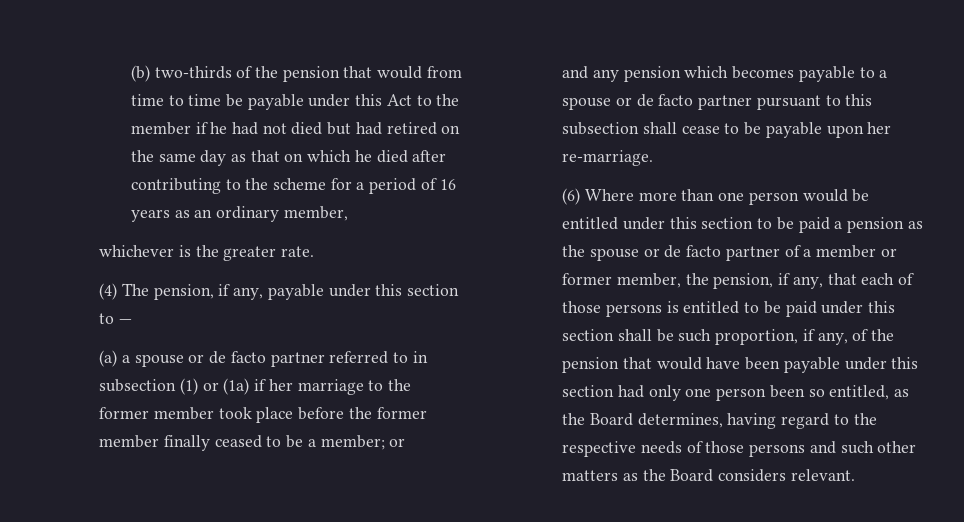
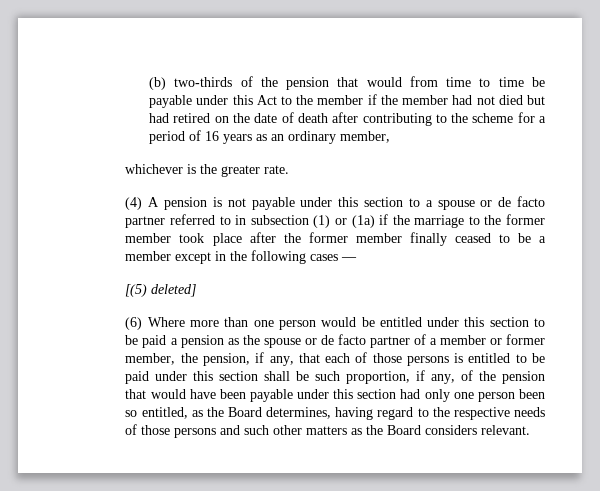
- (b) two-thirds of the pension that would from time to time be payable under this Act to the member if he had not died but had retired on the same day as that on which he died after contributing to the scheme for a period of 16 years as an ordinary member,
+ (b) two-thirds of the pension that would from time to time be payable under this Act to the member if the member had not died but had retired on the date of death after contributing to the scheme for a period of 16 years as an ordinary member,
- (4) The pension, if any, payable under this section to —
- (a) a spouse or de facto partner referred to in subsection (1) or (1a) if her marriage to the former member took place before the former member finally ceased to be a member; or
- and any pension which becomes payable to a spouse or de facto partner pursuant to this subsection shall cease to be payable upon her re-marriage.
+ (4) A pension is not payable under this section to a spouse or de facto partner referred to in subsection (1) or (1a) if the marriage to the former member took place after the former member finally ceased to be a member except in the following cases —
+ [(5) deleted]

